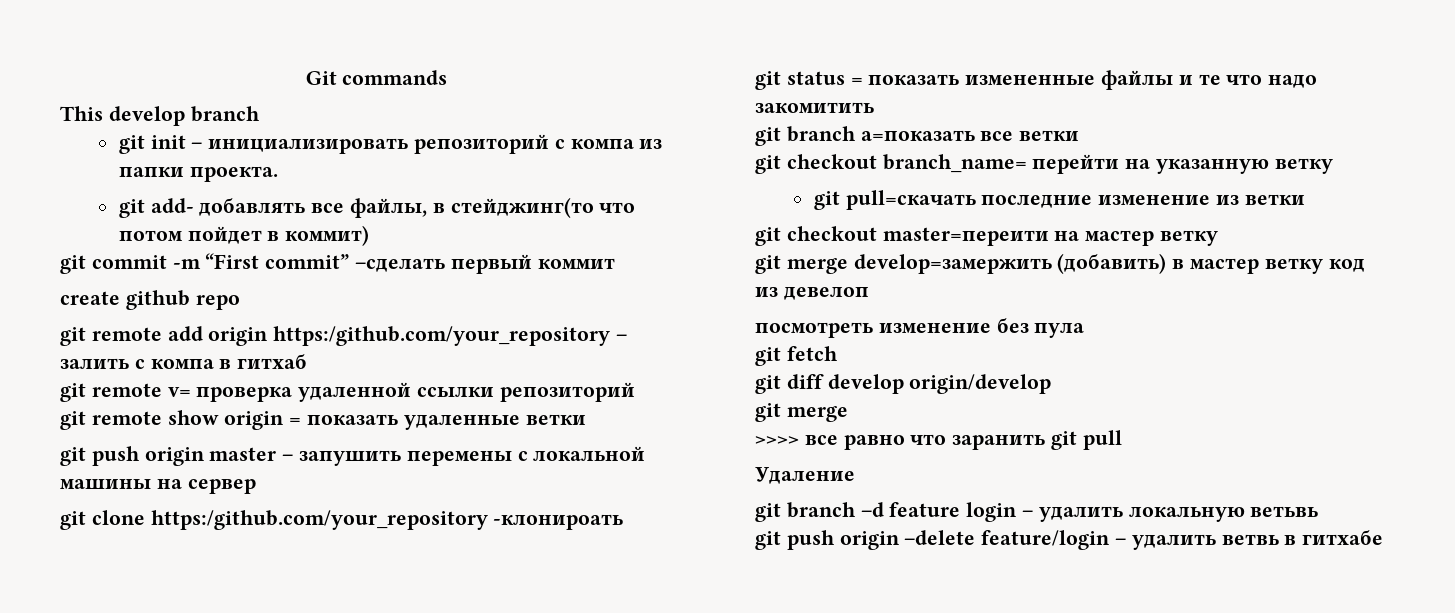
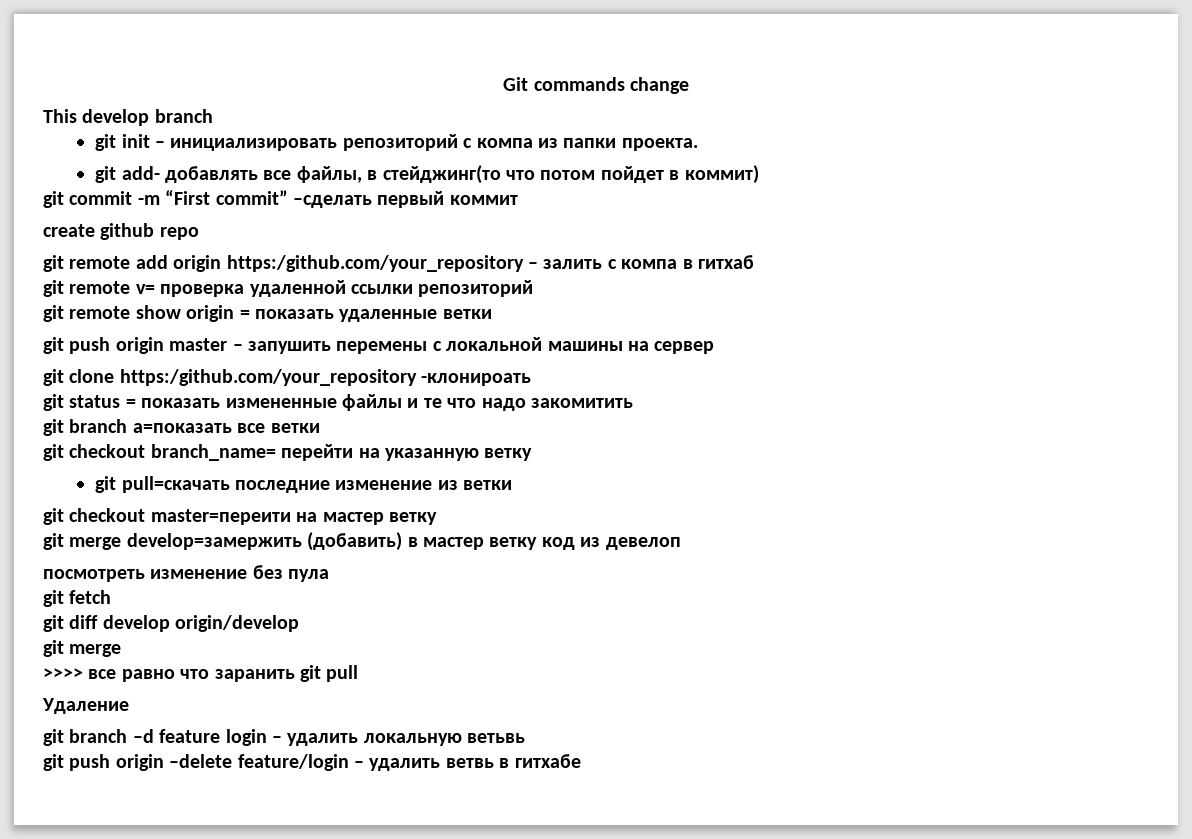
- Git commands
+ Git commands change

